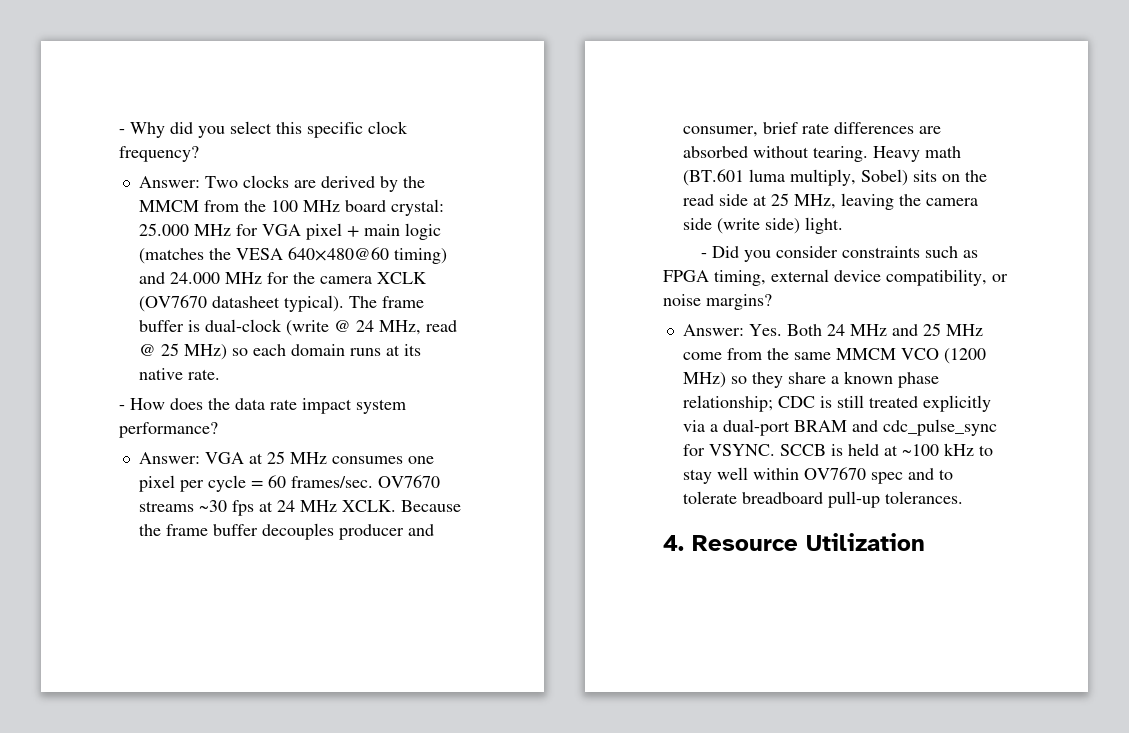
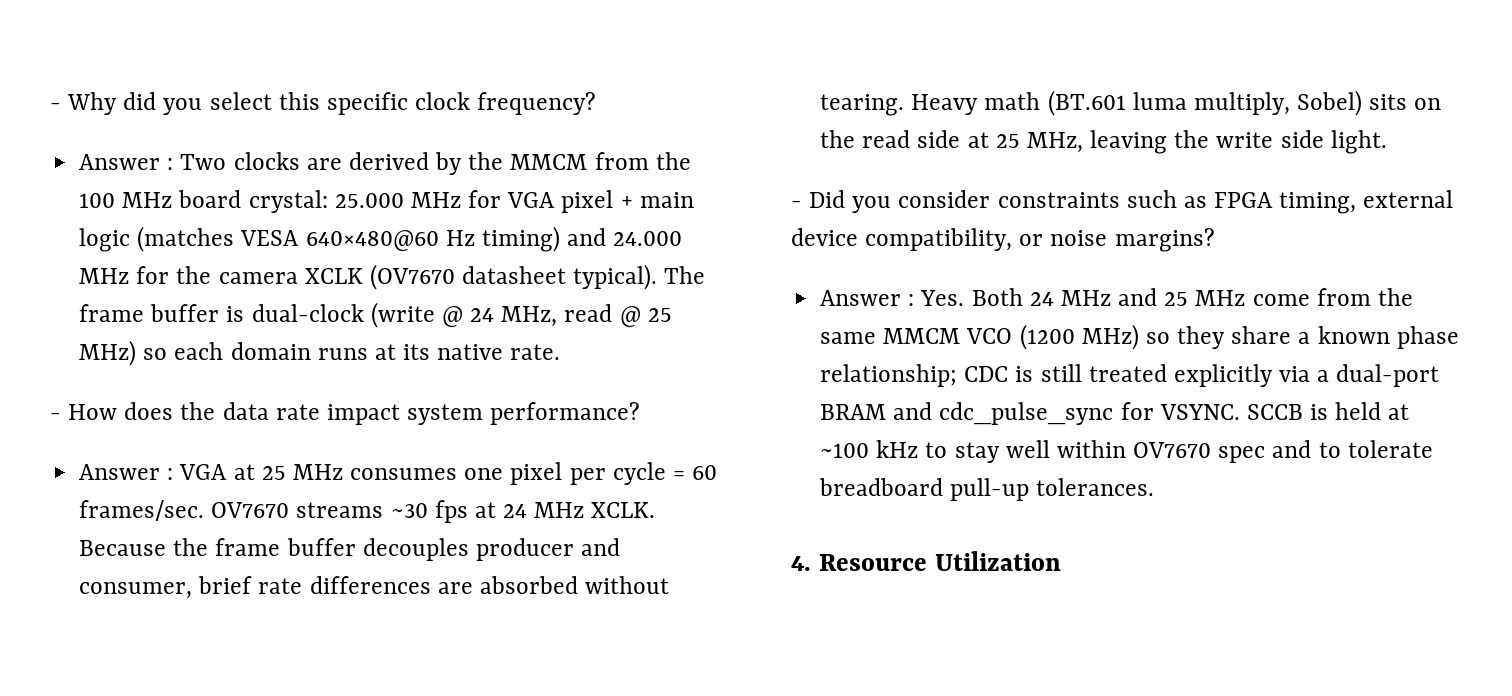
- Answer: Two clocks are derived by the MMCM from the 100 MHz board crystal: 25.000 MHz for VGA pixel + main logic (matches the VESA 640×480@60 timing) and 24.000 MHz for the camera XCLK (OV7670 datasheet typical).
+ Answer : Two clocks are derived by the MMCM from the 100 MHz board crystal: 25.000 MHz for VGA pixel + main logic (matches VESA 640×480@60 Hz timing) and 24.000 MHz for the camera XCLK (OV7670 datasheet typical).
- Answer: VGA at 25 MHz consumes one pixel per cycle = 60 frames/sec.
+ Answer : VGA at 25 MHz consumes one pixel per cycle = 60 frames/sec.
- Heavy math (BT.601 luma multiply, Sobel) sits on the read side at 25 MHz, leaving the camera side (write side) light.
+ Heavy math (BT.601 luma multiply, Sobel) sits on the read side at 25 MHz, leaving the write side light.
- Answer: Yes. Both 24 MHz and 25 MHz come from the same MMCM VCO (1200 MHz) so they share a known phase relationship; CDC is still treated explicitly via a dual-port BRAM and cdc_pulse_sync for VSYNC.
+ Answer : Yes. Both 24 MHz and 25 MHz come from the same MMCM VCO (1200 MHz) so they share a known phase relationship; CDC is still treated explicitly via a dual-port BRAM and cdc_pulse_sync for VSYNC.

